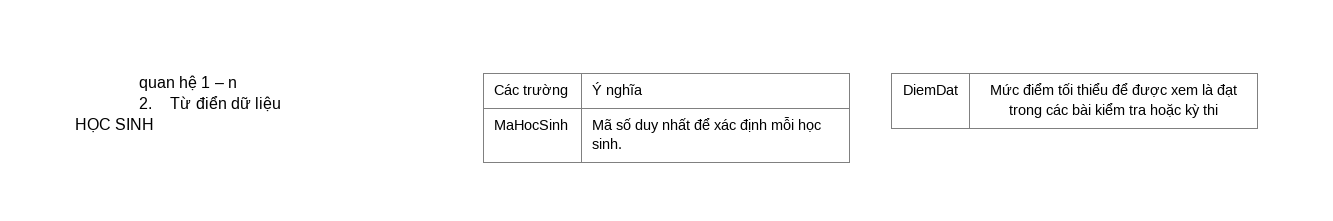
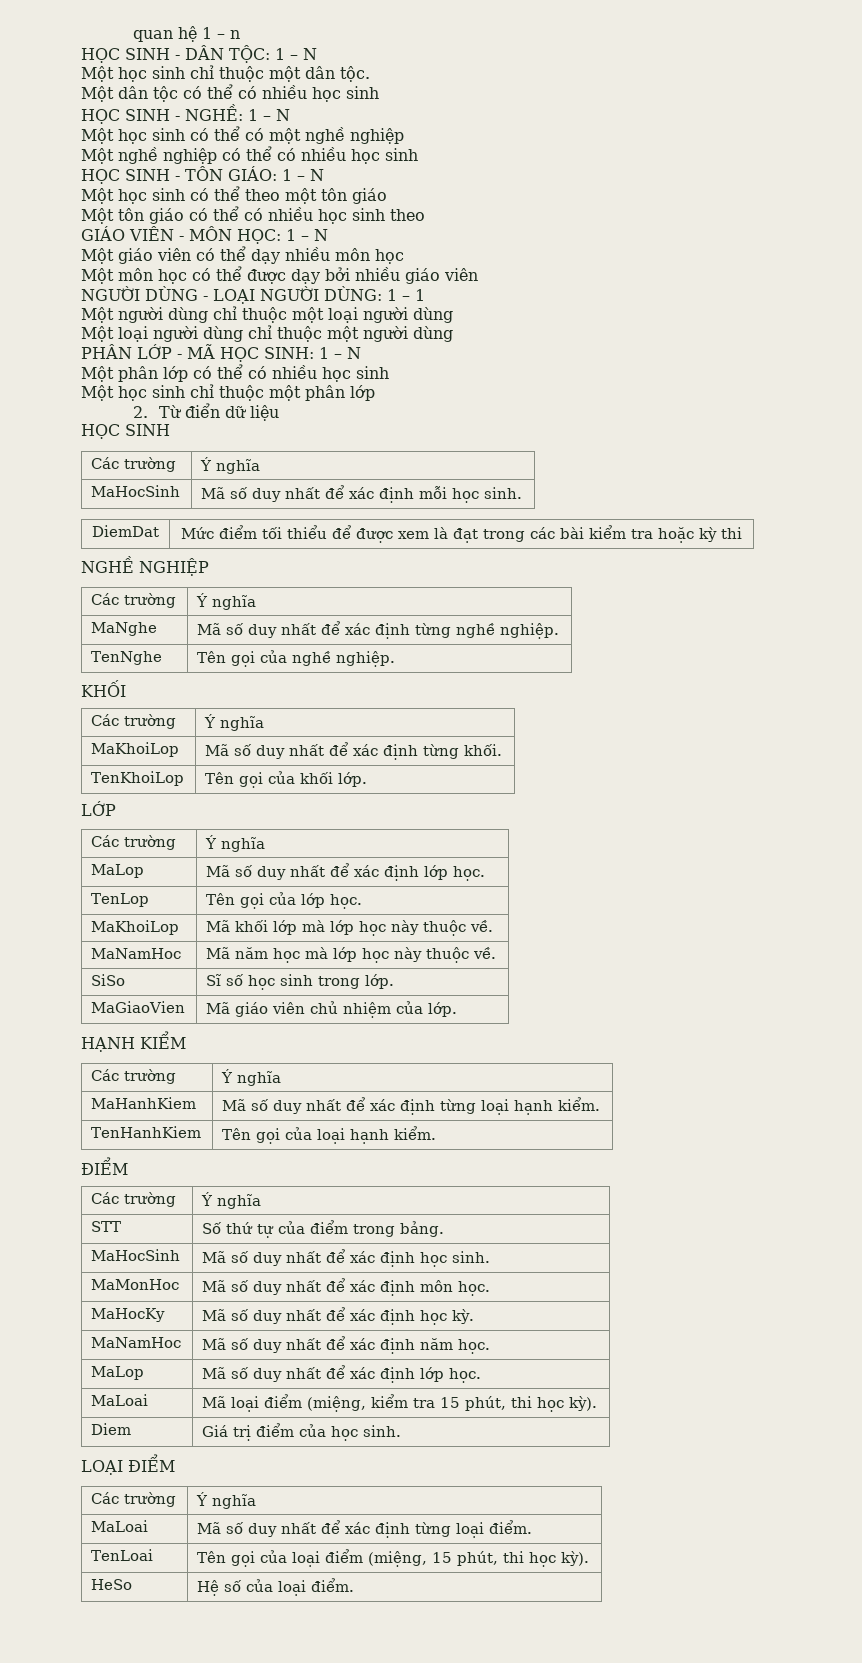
+ HỌC SINH - DÂN TỘC: 1 – N
+ Một học sinh chỉ thuộc một dân tộc.
+ Một dân tộc có thể có nhiều học sinh
+ HỌC SINH - NGHỀ: 1 – N
+ Một học sinh có thể có một nghề nghiệp
+ Một nghề nghiệp có thể có nhiều học sinh
+ HỌC SINH - TÔN GIÁO: 1 – N
+ Một học sinh có thể theo một tôn giáo
+ Một tôn giáo có thể có nhiều học sinh theo
+ GIÁO VIÊN - MÔN HỌC: 1 – N
+ Một giáo viên có thể dạy nhiều môn học
+ Một môn học có thể được dạy bởi nhiều giáo viên
+ NGƯỜI DÙNG - LOẠI NGƯỜI DÙNG: 1 – 1
+ Một người dùng chỉ thuộc một loại người dùng
+ Một loại người dùng chỉ thuộc một người dùng
+ PHÂN LỚP - MÃ HỌC SINH: 1 – N
+ Một phân lớp có thể có nhiều học sinh
+ Một học sinh chỉ thuộc một phân lớp
+ NGHỀ NGHIỆP
+ Các trường | Ý nghĩa
+ MaNghe | Mã số duy nhất để xác định từng nghề nghiệp.
+ TenNghe | Tên gọi của nghề nghiệp.
+ KHỐI
+ Các trường | Ý nghĩa
+ MaKhoiLop | Mã số duy nhất để xác định từng khối.
+ TenKhoiLop | Tên gọi của khối lớp.
+ LỚP
+ Các trường | Ý nghĩa
+ MaLop | Mã số duy nhất để xác định lớp học.
+ TenLop | Tên gọi của lớp học.
+ MaKhoiLop | Mã khối lớp mà lớp học này thuộc về.
+ MaNamHoc | Mã năm học mà lớp học này thuộc về.
+ SiSo | Sĩ số học sinh trong lớp.
+ MaGiaoVien | Mã giáo viên chủ nhiệm của lớp.
+ HẠNH KIỂM
+ Các trường | Ý nghĩa
+ MaHanhKiem | Mã số duy nhất để xác định từng loại hạnh kiểm.
+ TenHanhKiem | Tên gọi của loại hạnh kiểm.
+ ĐIỂM
+ Các trường | Ý nghĩa
+ STT | Số thứ tự của điểm trong bảng.
+ MaHocSinh | Mã số duy nhất để xác định học sinh.
+ MaMonHoc | Mã số duy nhất để xác định môn học.
+ MaHocKy | Mã số duy nhất để xác định học kỳ.
+ MaNamHoc | Mã số duy nhất để xác định năm học.
+ MaLop | Mã số duy nhất để xác định lớp học.
+ MaLoai | Mã loại điểm (miệng, kiểm tra 15 phút, thi học kỳ).
+ Diem | Giá trị điểm của học sinh.
+ LOẠI ĐIỂM
+ Các trường | Ý nghĩa
+ MaLoai | Mã số duy nhất để xác định từng loại điểm.
+ TenLoai | Tên gọi của loại điểm (miệng, 15 phút, thi học kỳ).
+ HeSo | Hệ số của loại điểm.

